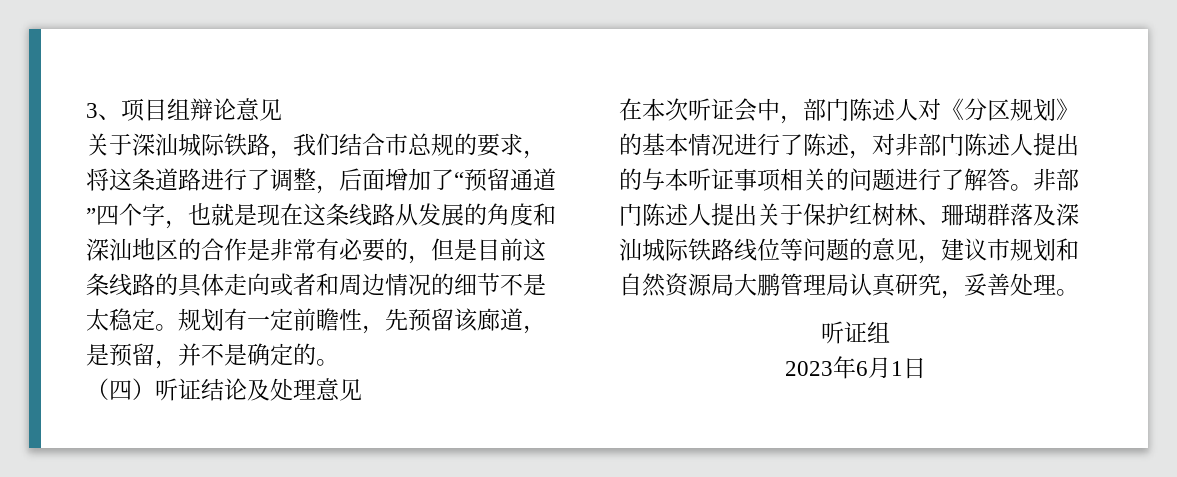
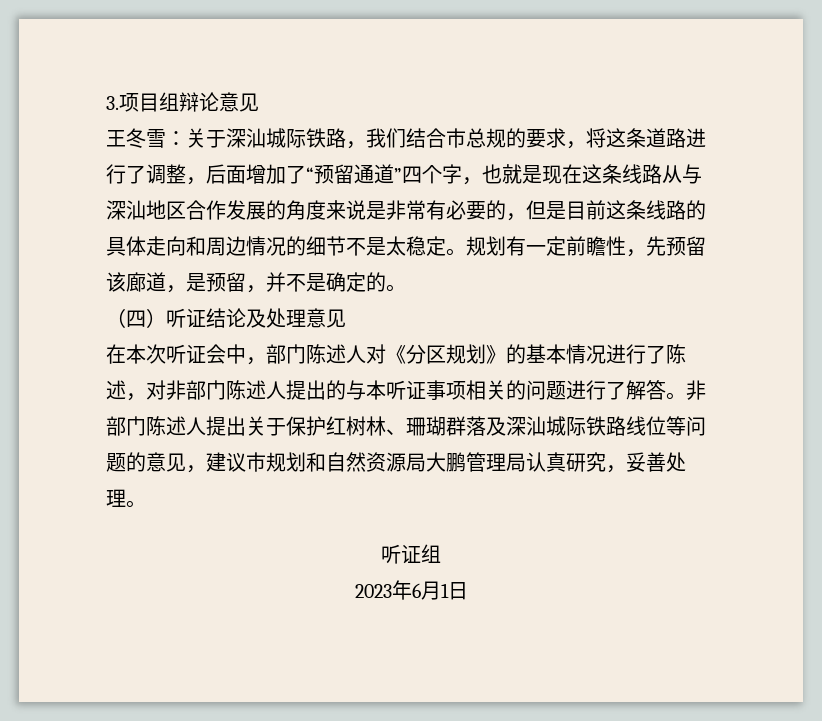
- 3、项目组辩论意见
+ 3.项目组辩论意见
- 关于深汕城际铁路，我们结合市总规的要求，将这条道路进行了调整，后面增加了“预留通道”四个字，也就是现在这条线路从发展的角度和深汕地区的合作是非常有必要的，但是目前这条线路的具体走向或者和周边情况的细节不是太稳定。
+ 王冬雪：关于深汕城际铁路，我们结合市总规的要求，将这条道路进行了调整，后面增加了“预留通道”四个字，也就是现在这条线路从与深汕地区合作发展的角度来说是非常有必要的，但是目前这条线路的具体走向和周边情况的细节不是太稳定。

